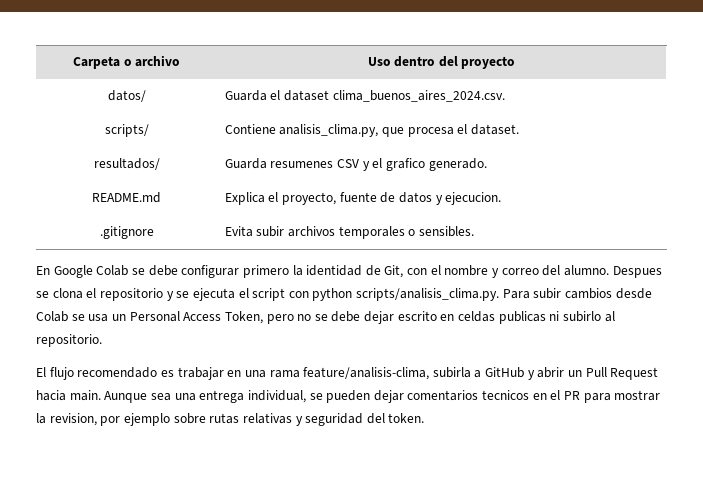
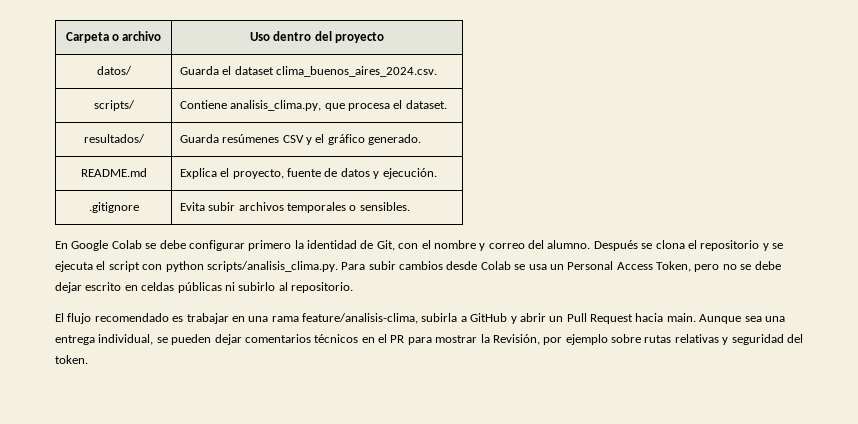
- resultados/ | Guarda resumenes CSV y el grafico generado.
+ resultados/ | Guarda resúmenes CSV y el gráfico generado.
- README.md | Explica el proyecto, fuente de datos y ejecucion.
+ README.md | Explica el proyecto, fuente de datos y ejecución.
- Despues se clona el repositorio y se ejecuta el script con python scripts/analisis_clima.py. Para subir cambios desde Colab se usa un Personal Access Token, pero no se debe dejar escrito en celdas publicas ni subirlo al repositorio.
+ Después se clona el repositorio y se ejecuta el script con python scripts/analisis_clima.py. Para subir cambios desde Colab se usa un Personal Access Token, pero no se debe dejar escrito en celdas públicas ni subirlo al repositorio.
- Aunque sea una entrega individual, se pueden dejar comentarios tecnicos en el PR para mostrar la revision, por ejemplo sobre rutas relativas y seguridad del token.
+ Aunque sea una entrega individual, se pueden dejar comentarios técnicos en el PR para mostrar la Revisión, por ejemplo sobre rutas relativas y seguridad del token.

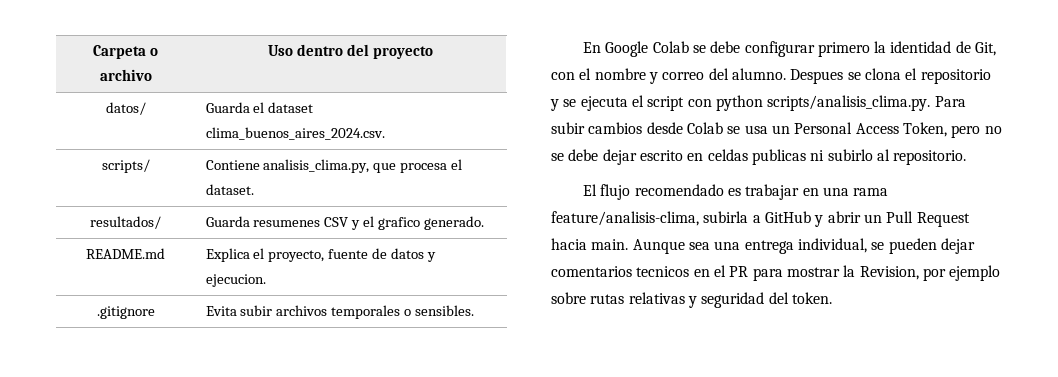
- resultados/ | Guarda resúmenes CSV y el gráfico generado.
+ resultados/ | Guarda resumenes CSV y el grafico generado.
- README.md | Explica el proyecto, fuente de datos y ejecución.
+ README.md | Explica el proyecto, fuente de datos y ejecucion.
- Después se clona el repositorio y se ejecuta el script con python scripts/analisis_clima.py. Para subir cambios desde Colab se usa un Personal Access Token, pero no se debe dejar escrito en celdas públicas ni subirlo al repositorio.
+ Despues se clona el repositorio y se ejecuta el script con python scripts/analisis_clima.py. Para subir cambios desde Colab se usa un Personal Access Token, pero no se debe dejar escrito en celdas publicas ni subirlo al repositorio.
- Aunque sea una entrega individual, se pueden dejar comentarios técnicos en el PR para mostrar la Revisión, por ejemplo sobre rutas relativas y seguridad del token.
+ Aunque sea una entrega individual, se pueden dejar comentarios tecnicos en el PR para mostrar la Revision, por ejemplo sobre rutas relativas y seguridad del token.

